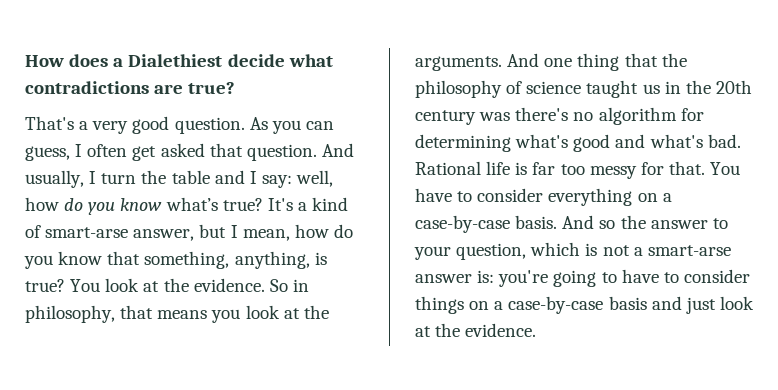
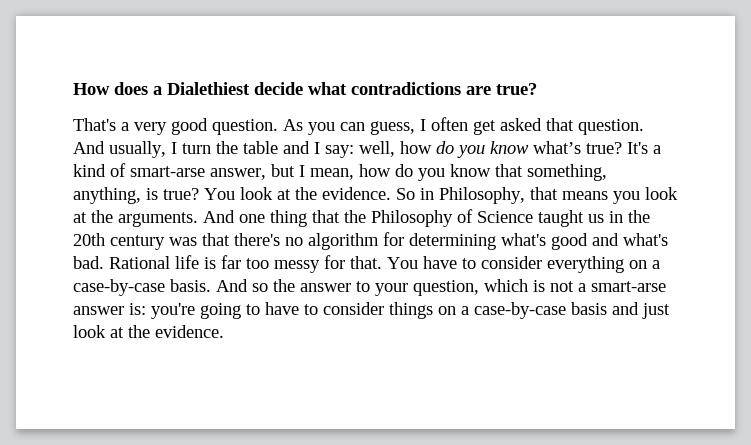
- So in philosophy, that means you look at the arguments.
+ So in Philosophy, that means you look at the arguments.
- And one thing that the philosophy of science taught us in the 20th century was there's no algorithm for determining what's good and what's bad.
+ And one thing that the Philosophy of Science taught us in the 20th century was that there's no algorithm for determining what's good and what's bad.

